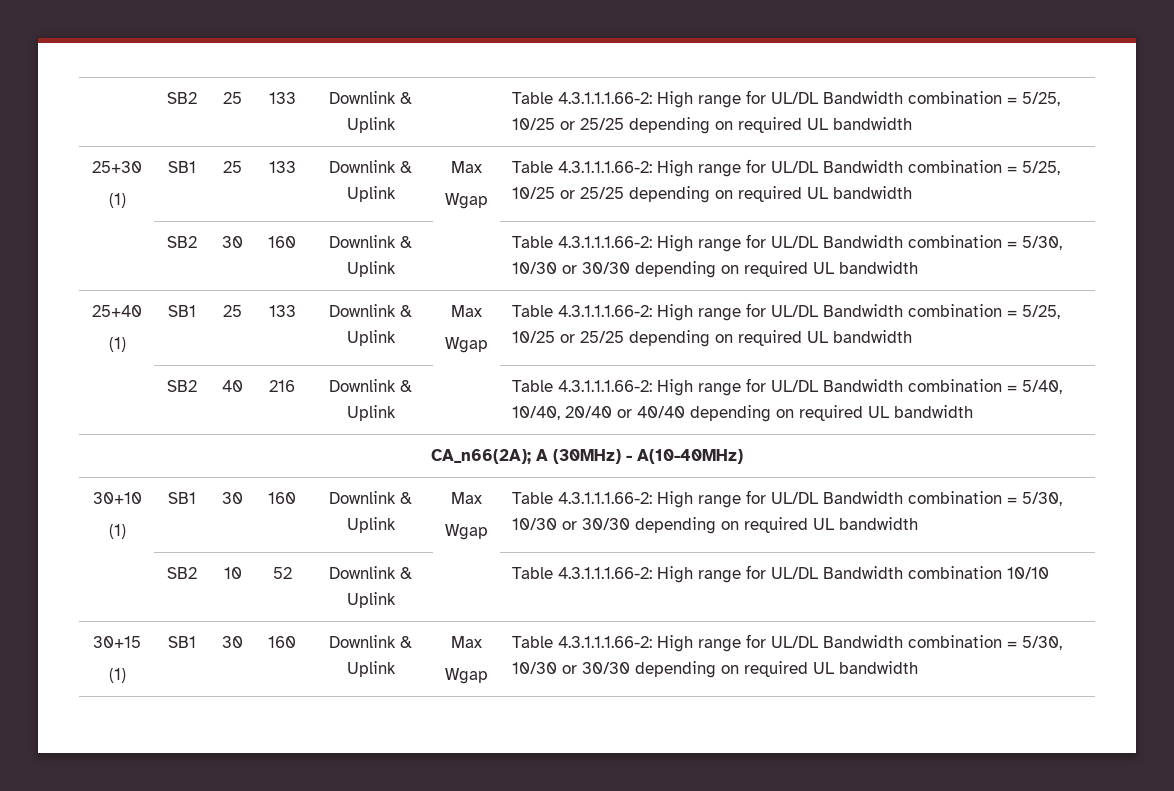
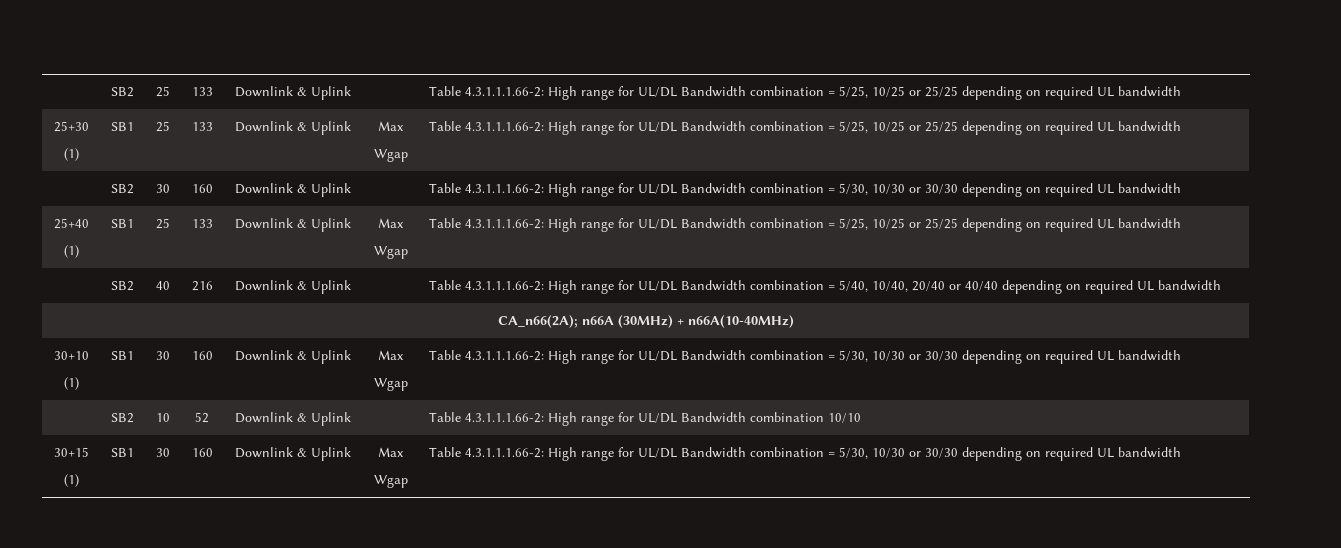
- CA_n66(2A); A (30MHz) - A(10-40MHz)
+ CA_n66(2A); n66A (30MHz) + n66A(10-40MHz)

